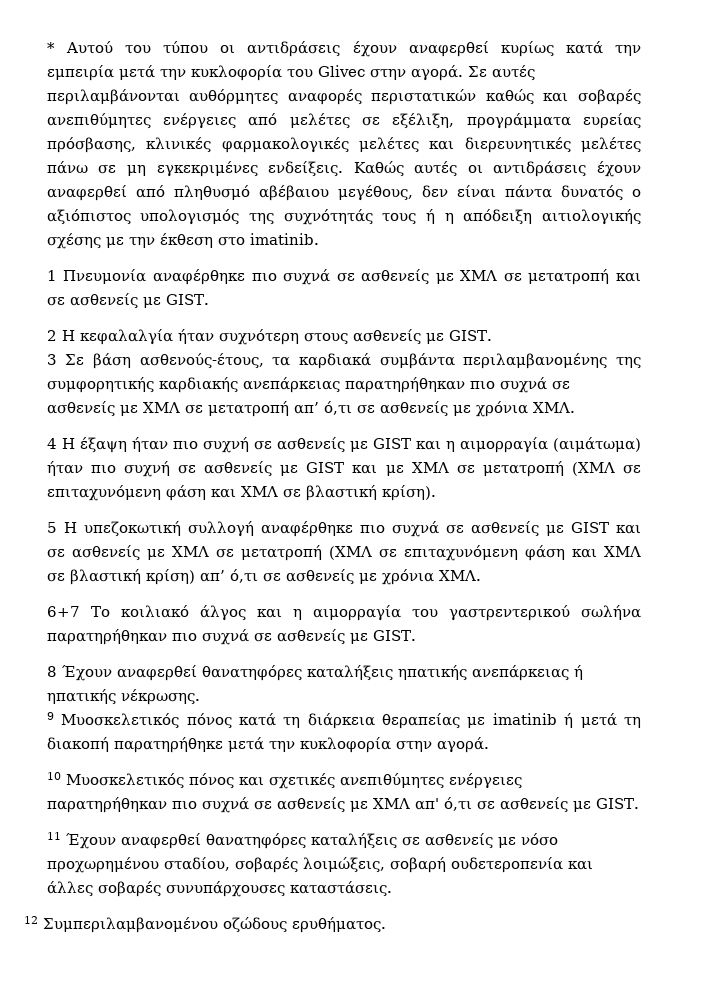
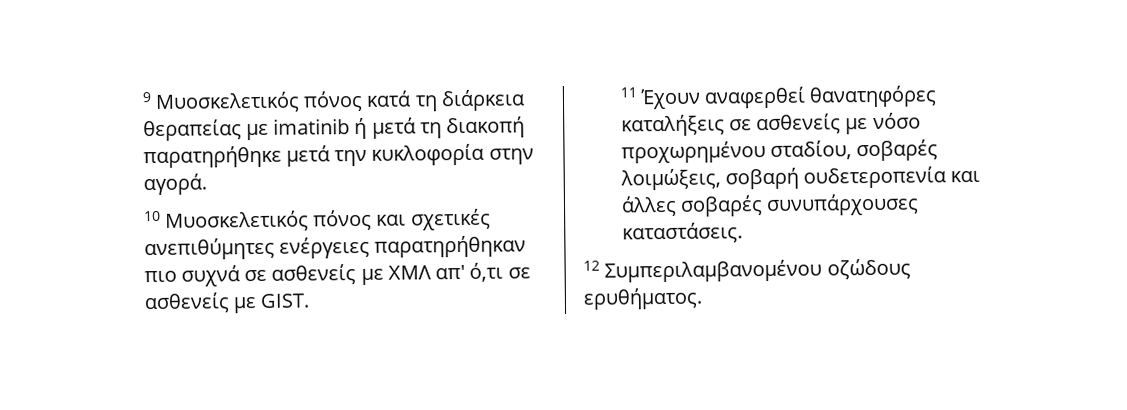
- * Αυτού του τύπου οι αντιδράσεις έχουν αναφερθεί κυρίως κατά την εμπειρία μετά την κυκλοφορία του Glivec στην αγορά. Σε αυτές περιλαμβάνονται αυθόρμητες αναφορές περιστατικών καθώς και σοβαρές ανεπιθύμητες ενέργειες από μελέτες σε εξέλιξη, προγράμματα ευρείας πρόσβασης, κλινικές φαρμακολογικές μελέτες και διερευνητικές μελέτες πάνω σε μη εγκεκριμένες ενδείξεις. Καθώς αυτές οι αντιδράσεις έχουν αναφερθεί από πληθυσμό αβέβαιου μεγέθους, δεν είναι πάντα δυνατός ο αξιόπιστος υπολογισμός της συχνότητάς τους ή η απόδειξη αιτιολογικής σχέσης με την έκθεση στο imatinib.
- 1 Πνευμονία αναφέρθηκε πιο συχνά σε ασθενείς με ΧΜΛ σε μετατροπή και σε ασθενείς με GIST.
- 2 Η κεφαλαλγία ήταν συχνότερη στους ασθενείς με GIST.
- 3 Σε βάση ασθενούς-έτους, τα καρδιακά συμβάντα περιλαμβανομένης της συμφορητικής καρδιακής ανεπάρκειας παρατηρήθηκαν πιο συχνά σε ασθενείς με ΧΜΛ σε μετατροπή απ’ ό,τι σε ασθενείς με χρόνια ΧΜΛ.
- 4 Η έξαψη ήταν πιο συχνή σε ασθενείς με GIST και η αιμορραγία (αιμάτωμα) ήταν πιο συχνή σε ασθενείς με GIST και με ΧΜΛ σε μετατροπή (ΧΜΛ σε επιταχυνόμενη φάση και ΧΜΛ σε βλαστική κρίση).
- 5 Η υπεζοκωτική συλλογή αναφέρθηκε πιο συχνά σε ασθενείς με GIST και σε ασθενείς με ΧΜΛ σε μετατροπή (ΧΜΛ σε επιταχυνόμενη φάση και ΧΜΛ σε βλαστική κρίση) απ’ ό,τι σε ασθενείς με χρόνια ΧΜΛ.
- 6+7 Το κοιλιακό άλγος και η αιμορραγία του γαστρεντερικού σωλήνα παρατηρήθηκαν πιο συχνά σε ασθενείς με GIST.
- 8 Έχουν αναφερθεί θανατηφόρες καταλήξεις ηπατικής ανεπάρκειας ή ηπατικής νέκρωσης.

